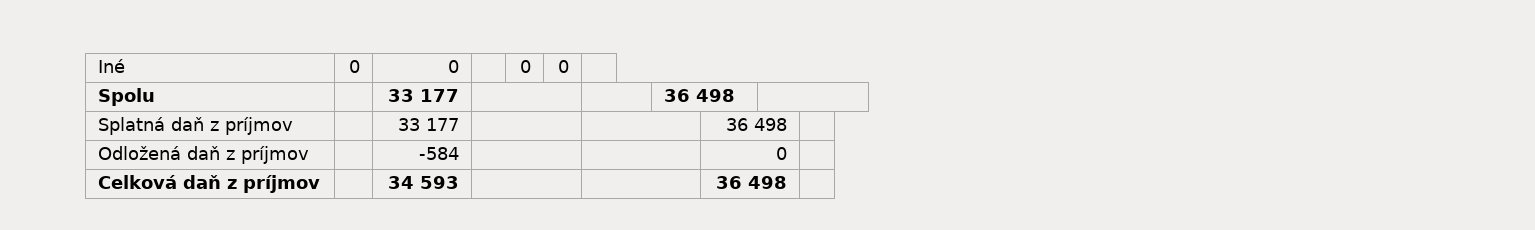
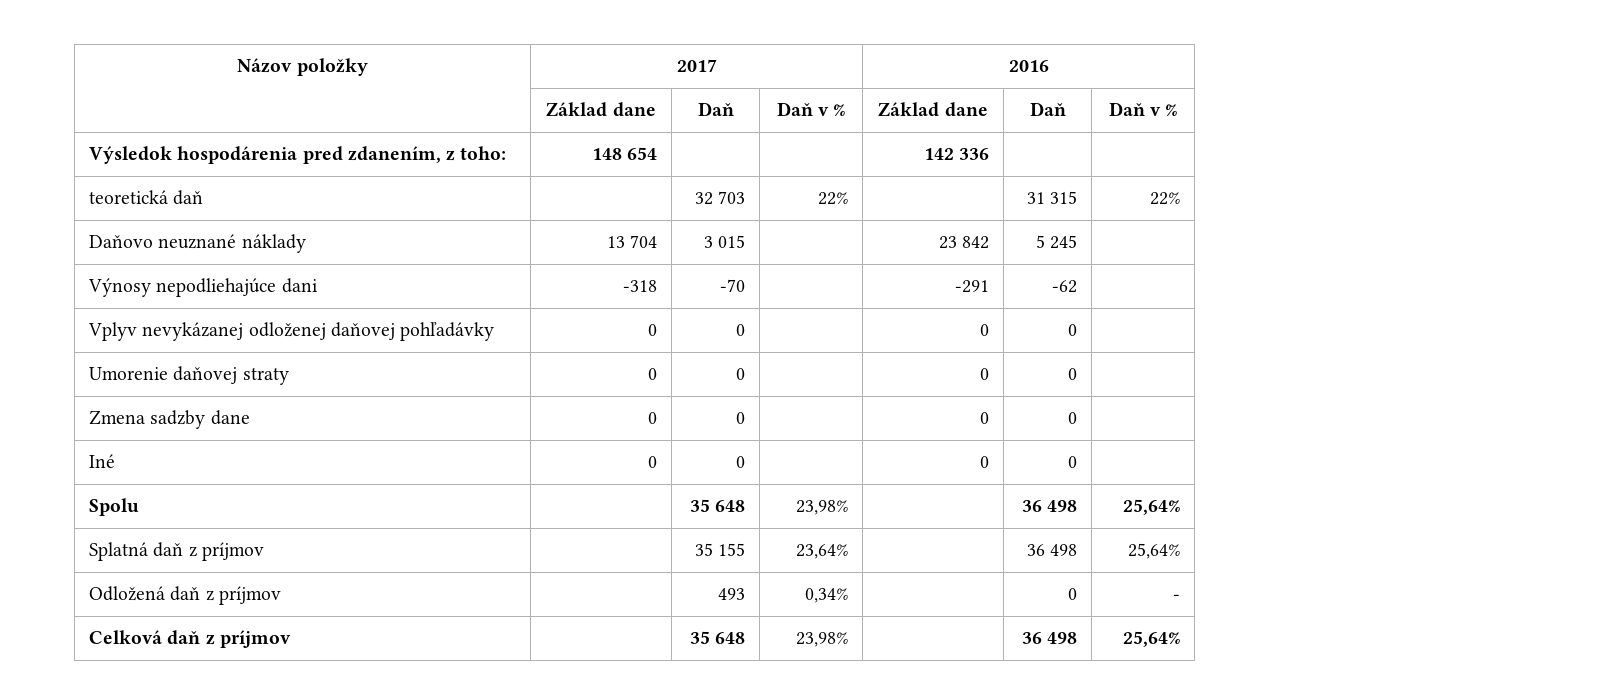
+ Názov položky | 2017 | 2016
+ | Základ dane | Daň | Daň v % | Základ dane | Daň | Daň v %
+ Výsledok hospodárenia pred zdanením, z toho: | 148 654 | | | 142 336 | |
+ teoretická daň | | 32 703 | 22% | | 31 315 | 22%
+ Daňovo neuznané náklady | 13 704 | 3 015 | | 23 842 | 5 245 |
+ Výnosy nepodliehajúce dani | -318 | -70 | | -291 | -62 |
+ Vplyv nevykázanej odloženej daňovej pohľadávky | 0 | 0 | | 0 | 0 |
+ Umorenie daňovej straty | 0 | 0 | | 0 | 0 |
+ Zmena sadzby dane | 0 | 0 | | 0 | 0 |
- Spolu | | 33 177 | | | 36 498 |
+ Spolu | | 35 648 | 23,98% | | 36 498 | 25,64%
- Splatná daň z príjmov | | 33 177 | | | 36 498 |
+ Splatná daň z príjmov | | 35 155 | 23,64% | | 36 498 | 25,64%
- Odložená daň z príjmov | | -584 | | | 0 |
+ Odložená daň z príjmov | | 493 | 0,34% | | 0 | -
- Celková daň z príjmov | | 34 593 | | | 36 498 |
+ Celková daň z príjmov | | 35 648 | 23,98% | | 36 498 | 25,64%

